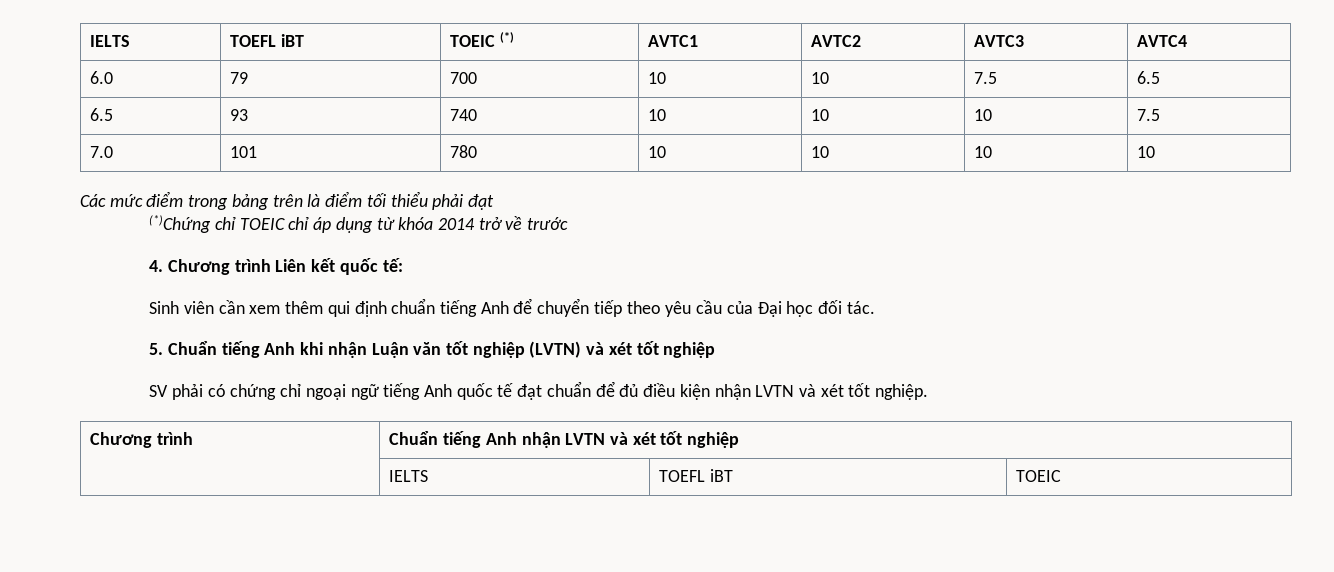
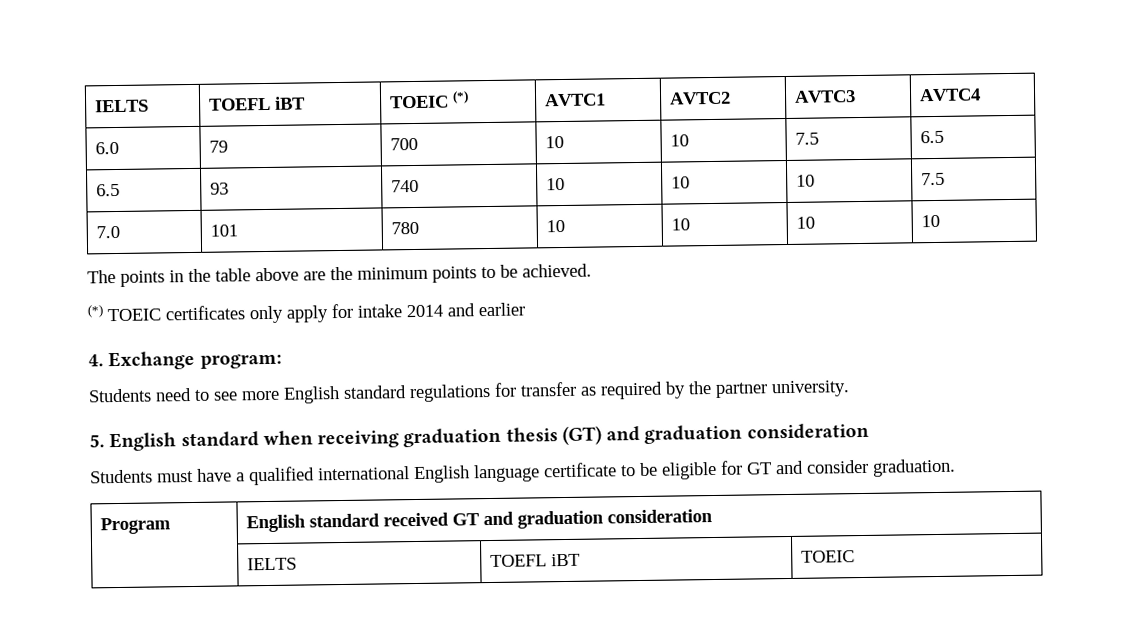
- Các mức điểm trong bảng trên là điểm tối thiểu phải đạt
- (*)Chứng chỉ TOEIC chỉ áp dụng từ khóa 2014 trở về trước
- 4. Chương trình Liên kết quốc tế:
- Sinh viên cần xem thêm qui định chuẩn tiếng Anh để chuyển tiếp theo yêu cầu của Đại học đối tác.
- 5. Chuẩn tiếng Anh khi nhận Luận văn tốt nghiệp (LVTN) và xét tốt nghiệp
- SV phải có chứng chỉ ngoại ngữ tiếng Anh quốc tế đạt chuẩn để đủ điều kiện nhận LVTN và xét tốt nghiệp.
- Chương trình | Chuẩn tiếng Anh nhận LVTN và xét tốt nghiệp
+ The points in the table above are the minimum points to be achieved.
+ (*) TOEIC certificates only apply for intake 2014 and earlier
+ 4. Exchange program:
+ Students need to see more English standard regulations for transfer as required by the partner university.
+ 5. English standard when receiving graduation thesis (GT) and graduation consideration
+ Students must have a qualified international English language certificate to be eligible for GT and consider graduation.
+ Program | English standard received GT and graduation consideration

